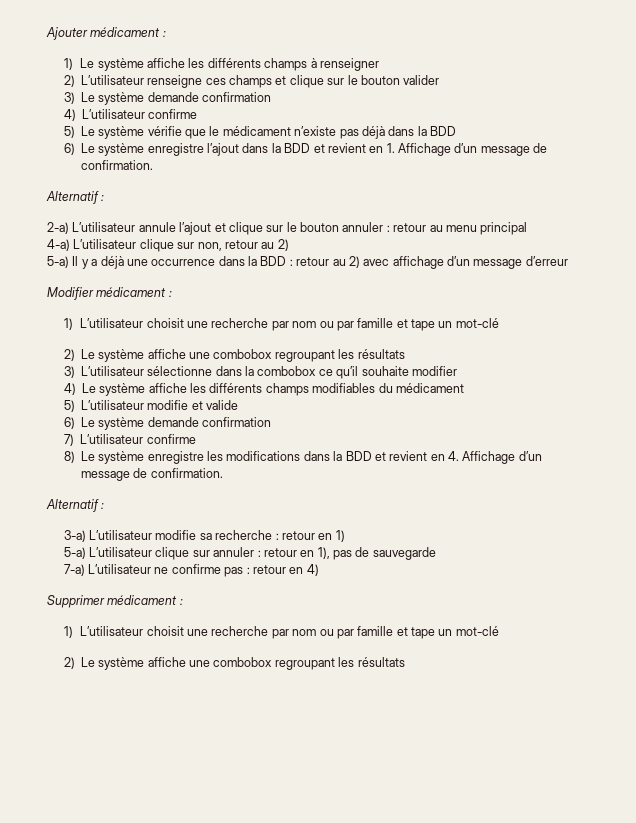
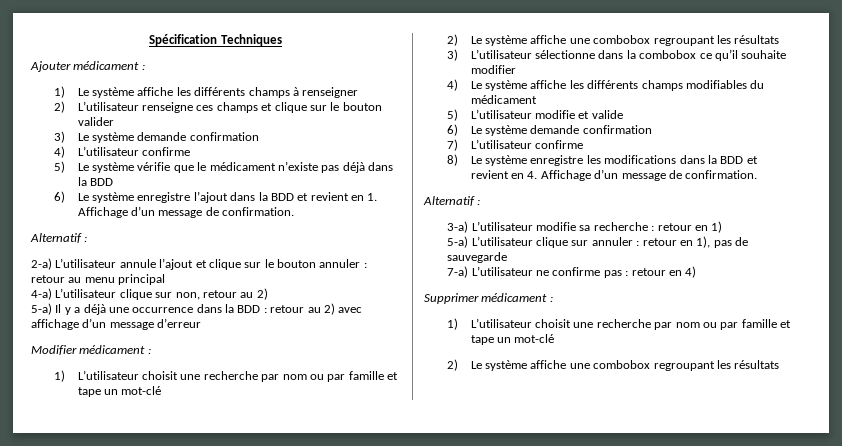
+ Spécification Techniques

